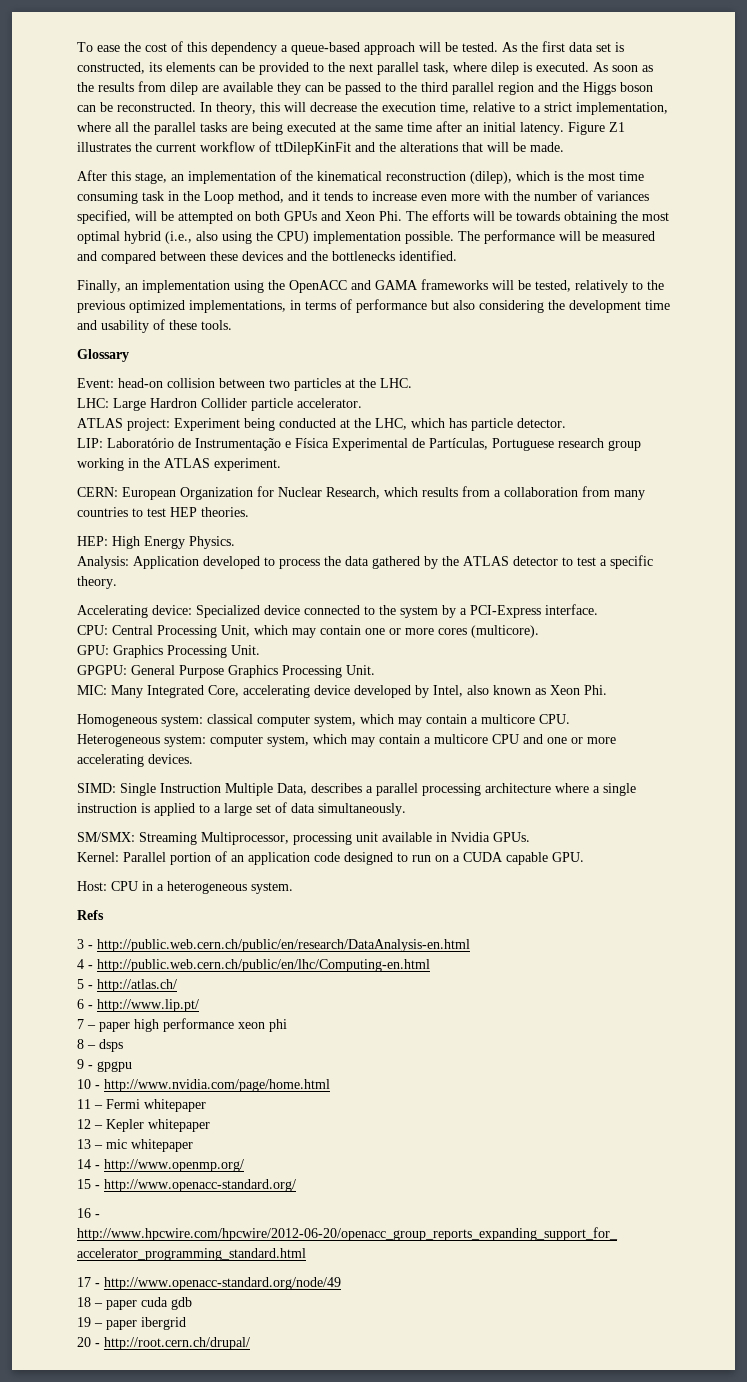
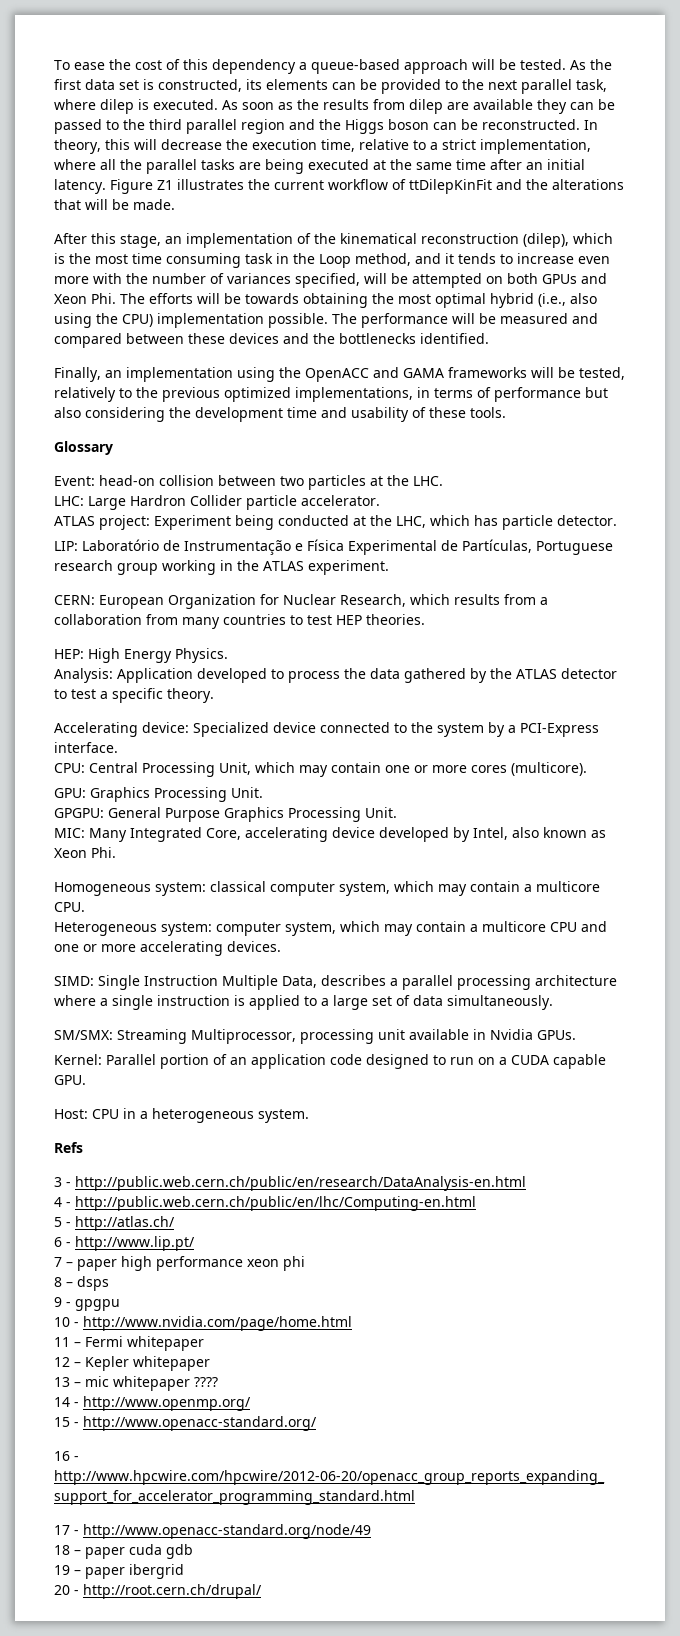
- 13 – mic whitepaper
+ 13 – mic whitepaper ????

